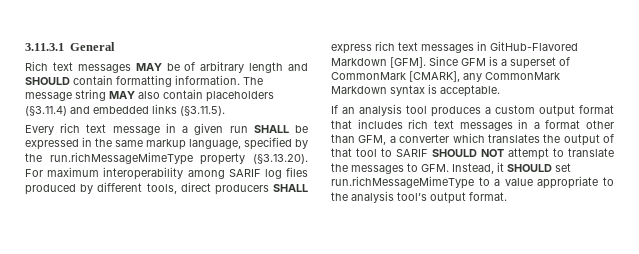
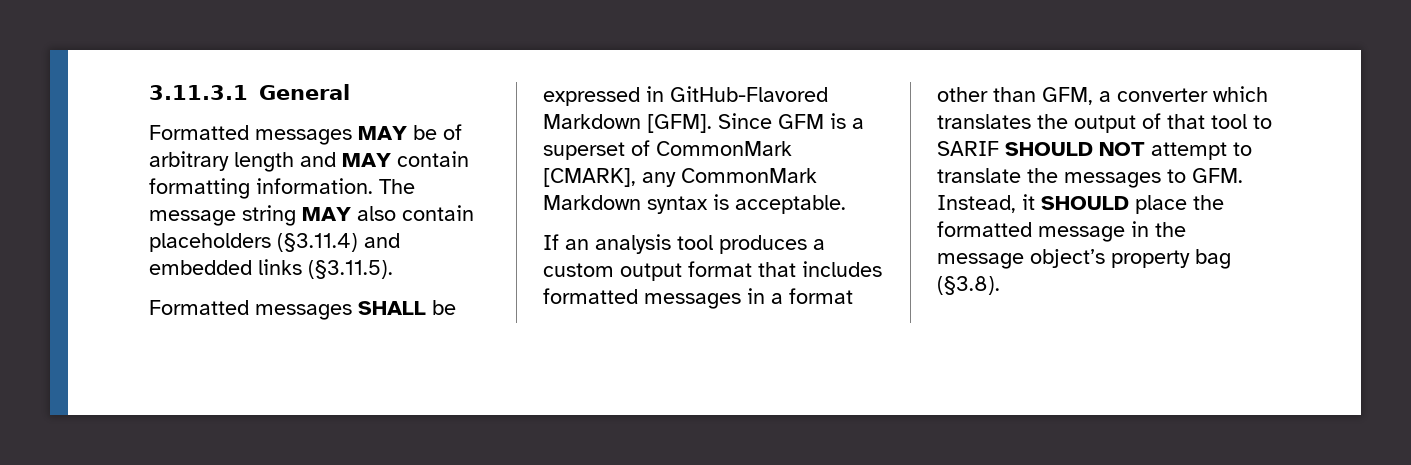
- Rich text messages MAY be of arbitrary length and SHOULD contain formatting information.
+ Formatted messages MAY be of arbitrary length and MAY contain formatting information.
- Every rich text message in a given run SHALL be expressed in the same markup language, specified by the run.richMessageMimeType property (§3.13.20). For maximum interoperability among SARIF log files produced by different tools, direct producers SHALL express rich text messages in GitHub-Flavored Markdown [GFM].
+ Formatted messages SHALL be expressed in GitHub-Flavored Markdown [GFM].
- If an analysis tool produces a custom output format that includes rich text messages in a format other than GFM, a converter which translates the output of that tool to SARIF SHOULD NOT attempt to translate the messages to GFM. Instead, it SHOULD set run.richMessageMimeType to a value appropriate to the analysis tool’s output format.
+ If an analysis tool produces a custom output format that includes formatted messages in a format other than GFM, a converter which translates the output of that tool to SARIF SHOULD NOT attempt to translate the messages to GFM. Instead, it SHOULD place the formatted message in the message object’s property bag (§3.8).

